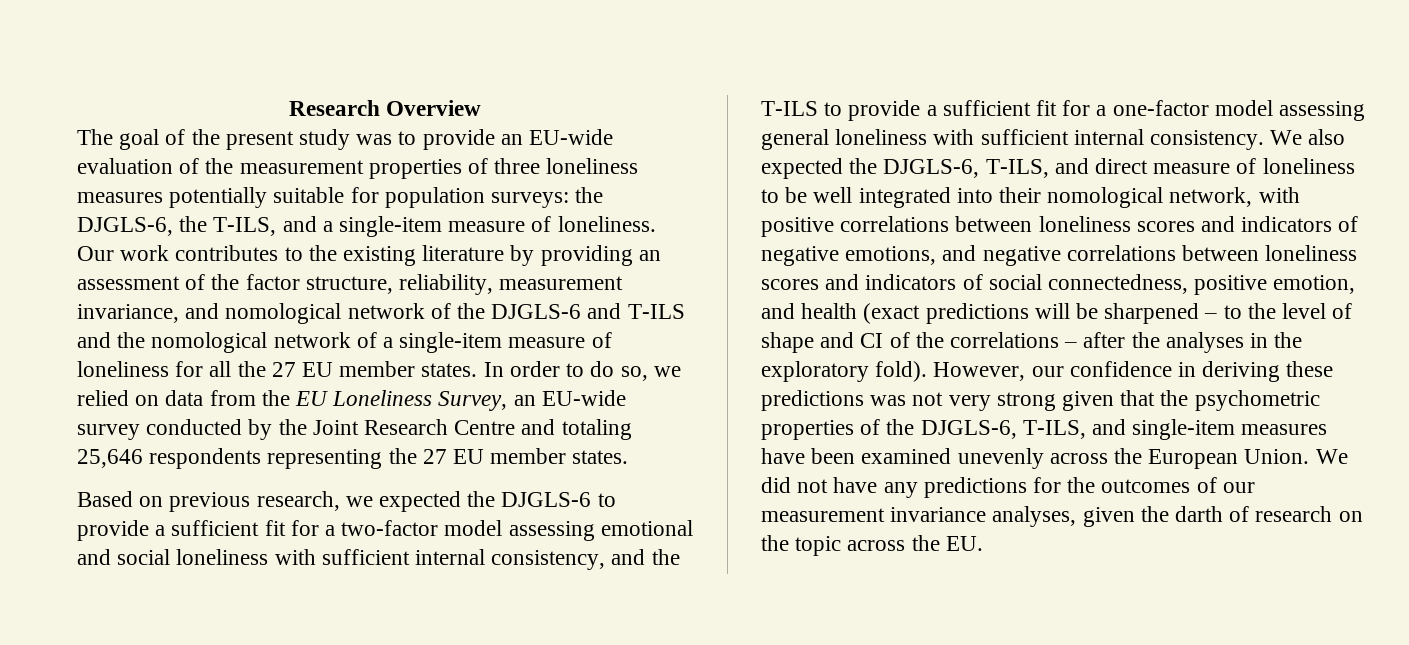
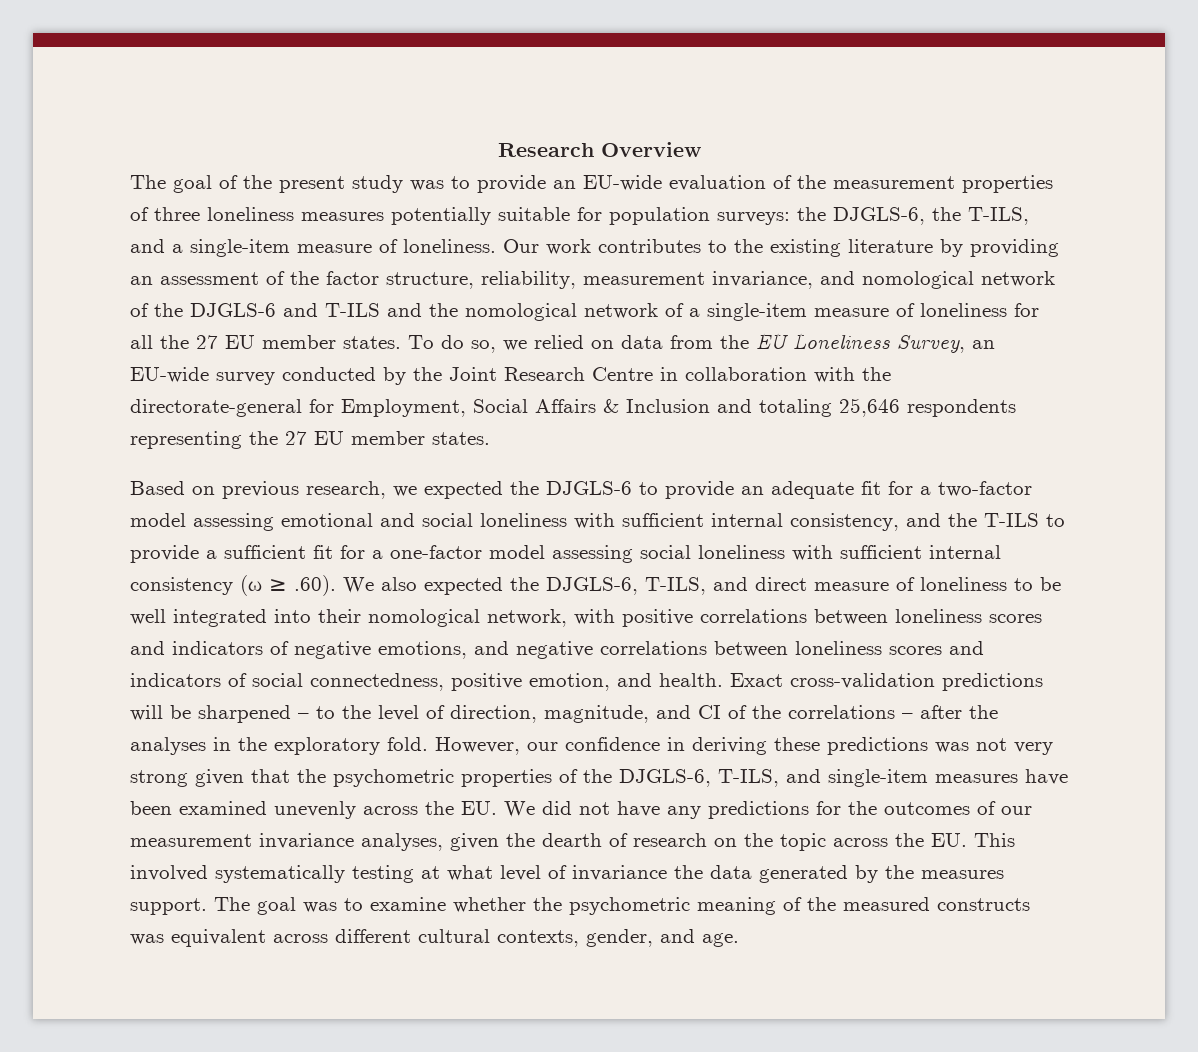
- In order to do so, we relied on data from the EU Loneliness Survey, an EU-wide survey conducted by the Joint Research Centre and totaling 25,646 respondents representing the 27 EU member states.
+ To do so, we relied on data from the EU Loneliness Survey, an EU-wide survey conducted by the Joint Research Centre in collaboration with the directorate-general for Employment, Social Affairs & Inclusion and totaling 25,646 respondents representing the 27 EU member states.
- Based on previous research, we expected the DJGLS-6 to provide a sufficient fit for a two-factor model assessing emotional and social loneliness with sufficient internal consistency, and the T-ILS to provide a sufficient fit for a one-factor model assessing general loneliness with sufficient internal consistency. We also expected the DJGLS-6, T-ILS, and direct measure of loneliness to be well integrated into their nomological network, with positive correlations between loneliness scores and indicators of negative emotions, and negative correlations between loneliness scores and indicators of social connectedness, positive emotion, and health (exact predictions will be sharpened – to the level of shape and CI of the correlations – after the analyses in the exploratory fold).
+ Based on previous research, we expected the DJGLS-6 to provide an adequate fit for a two-factor model assessing emotional and social loneliness with sufficient internal consistency, and the T-ILS to provide a sufficient fit for a one-factor model assessing social loneliness with sufficient internal consistency (ω ≥ .60). We also expected the DJGLS-6, T-ILS, and direct measure of loneliness to be well integrated into their nomological network, with positive correlations between loneliness scores and indicators of negative emotions, and negative correlations between loneliness scores and indicators of social connectedness, positive emotion, and health. Exact cross-validation predictions will be sharpened – to the level of direction, magnitude, and CI of the correlations – after the analyses in the exploratory fold.
- However, our confidence in deriving these predictions was not very strong given that the psychometric properties of the DJGLS-6, T-ILS, and single-item measures have been examined unevenly across the European Union. We did not have any predictions for the outcomes of our measurement invariance analyses, given the darth of research on the topic across the EU.
+ However, our confidence in deriving these predictions was not very strong given that the psychometric properties of the DJGLS-6, T-ILS, and single-item measures have been examined unevenly across the EU. We did not have any predictions for the outcomes of our measurement invariance analyses, given the dearth of research on the topic across the EU. This involved systematically testing at what level of invariance the data generated by the measures support. The goal was to examine whether the psychometric meaning of the measured constructs was equivalent across different cultural contexts, gender, and age.

